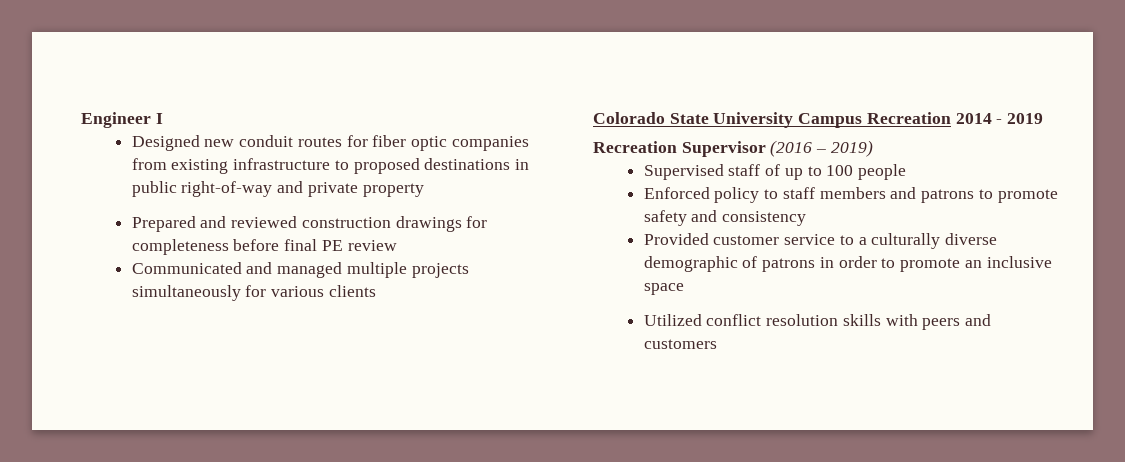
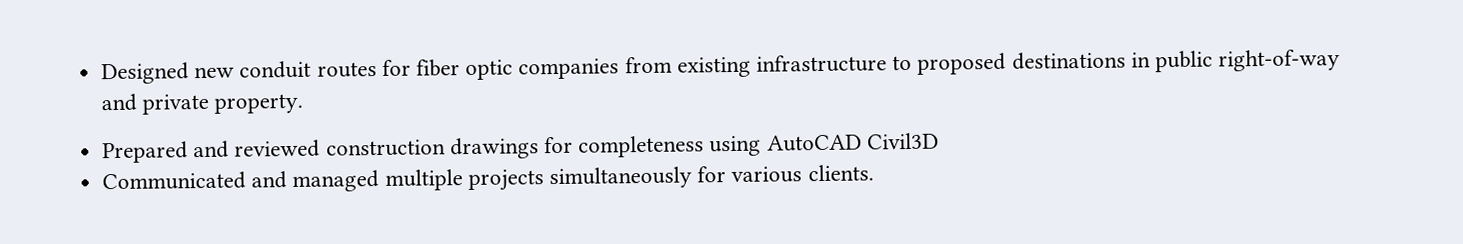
- Engineer I
- Designed new conduit routes for fiber optic companies from existing infrastructure to proposed destinations in public right-of-way and private property
+ Designed new conduit routes for fiber optic companies from existing infrastructure to proposed destinations in public right-of-way and private property.
- Prepared and reviewed construction drawings for completeness before final PE review
+ Prepared and reviewed construction drawings for completeness using AutoCAD Civil3D
- Communicated and managed multiple projects simultaneously for various clients
- Colorado State University Campus Recreation 2014 - 2019
- Recreation Supervisor (2016 – 2019)
- Supervised staff of up to 100 people
- Enforced policy to staff members and patrons to promote safety and consistency
- Provided customer service to a culturally diverse demographic of patrons in order to promote an inclusive space
- Utilized conflict resolution skills with peers and customers
+ Communicated and managed multiple projects simultaneously for various clients.

